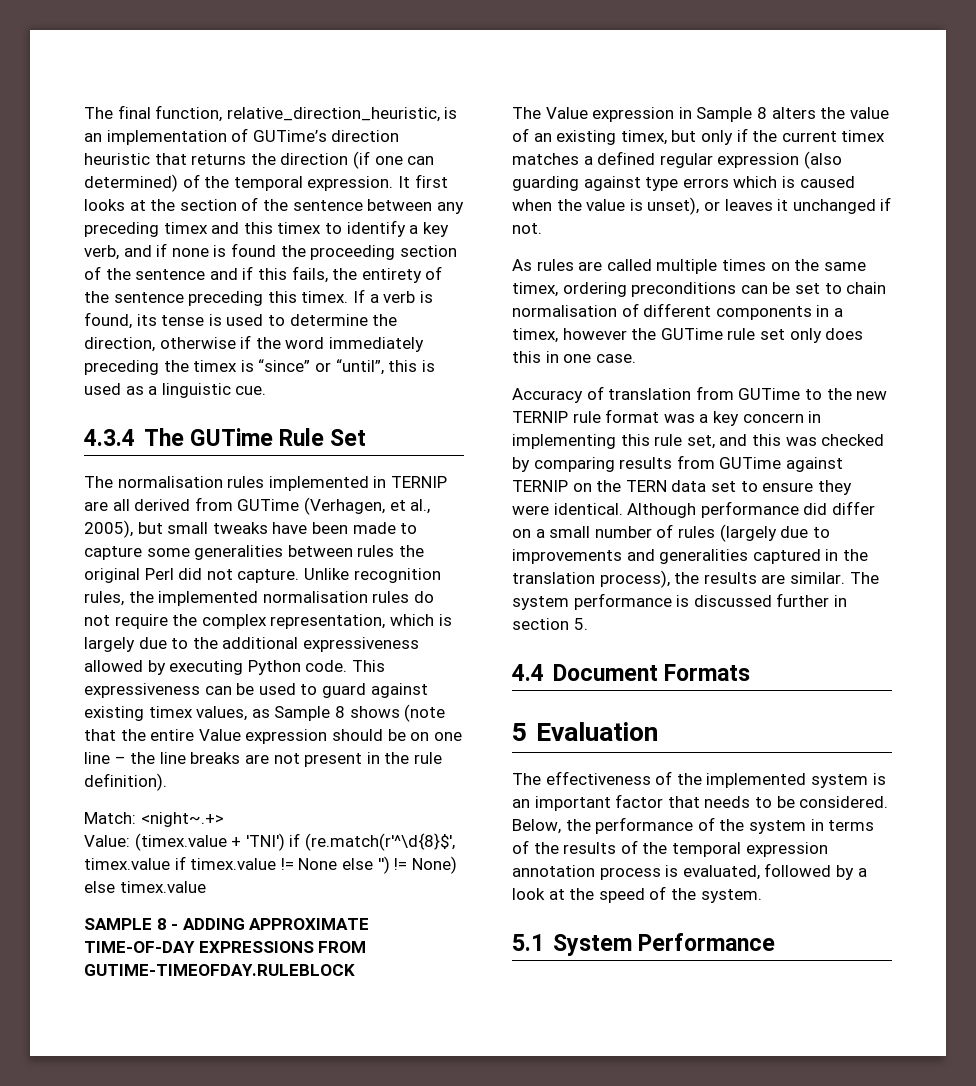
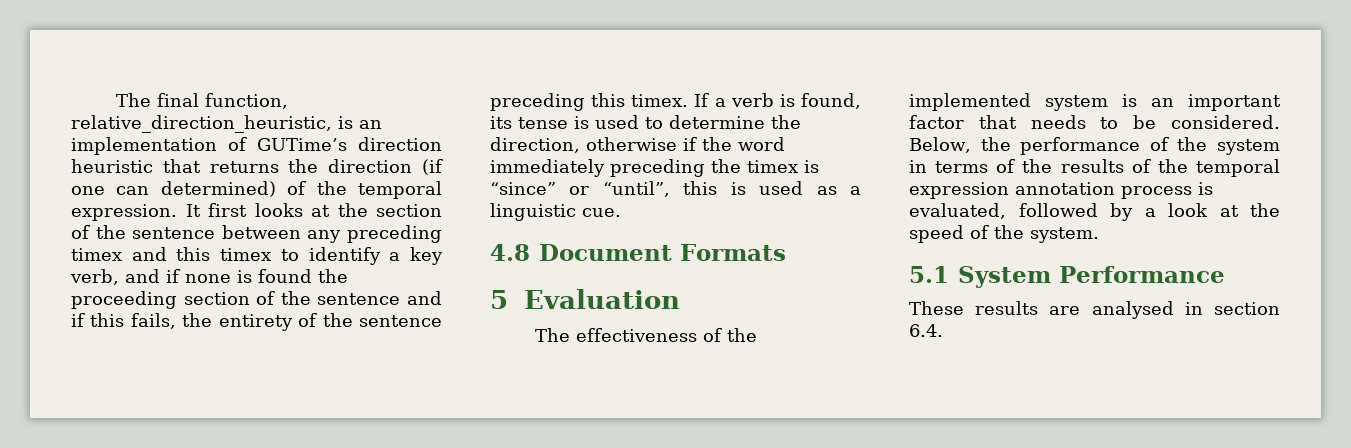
- 4.3.4 The GUTime Rule Set
- The normalisation rules implemented in TERNIP are all derived from GUTime (Verhagen, et al., 2005), but small tweaks have been made to capture some generalities between rules the original Perl did not capture. Unlike recognition rules, the implemented normalisation rules do not require the complex representation, which is largely due to the additional expressiveness allowed by executing Python code. This expressiveness can be used to guard against existing timex values, as Sample 8 shows (note that the entire Value expression should be on one line – the line breaks are not present in the rule definition).
- Match: <night~.+>
- Value: (timex.value + 'TNI') if (re.match(r'^\d{8}$', timex.value if timex.value != None else '') != None) else timex.value
- SAMPLE 8 - ADDING APPROXIMATE TIME-OF-DAY EXPRESSIONS FROM GUTIME-TIMEOFDAY.RULEBLOCK
- The Value expression in Sample 8 alters the value of an existing timex, but only if the current timex matches a defined regular expression (also guarding against type errors which is caused when the value is unset), or leaves it unchanged if not.
- As rules are called multiple times on the same timex, ordering preconditions can be set to chain normalisation of different components in a timex, however the GUTime rule set only does this in one case.
- Accuracy of translation from GUTime to the new TERNIP rule format was a key concern in implementing this rule set, and this was checked by comparing results from GUTime against TERNIP on the TERN data set to ensure they were identical. Although performance did differ on a small number of rules (largely due to improvements and generalities captured in the translation process), the results are similar. The system performance is discussed further in section 5.
- 4.4 Document Formats
+ 4.8 Document Formats
+ These results are analysed in section 6.4.

